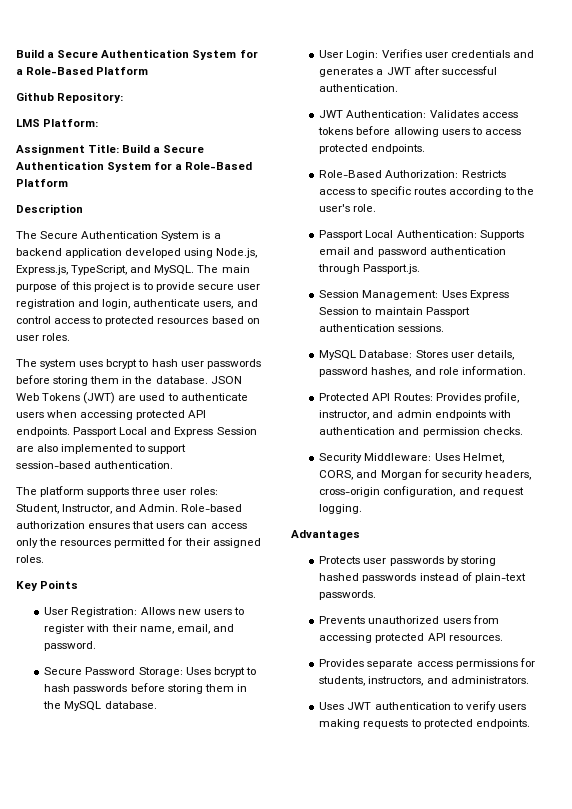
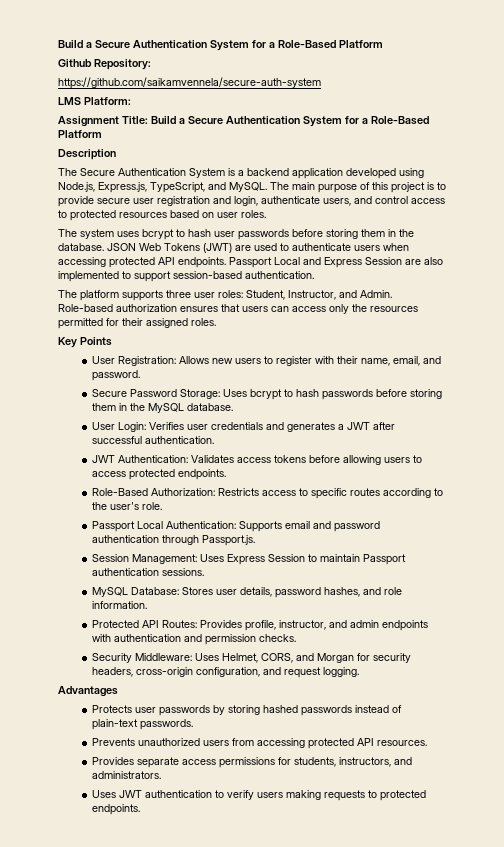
+ https://github.com/saikamvennela/secure-auth-system

